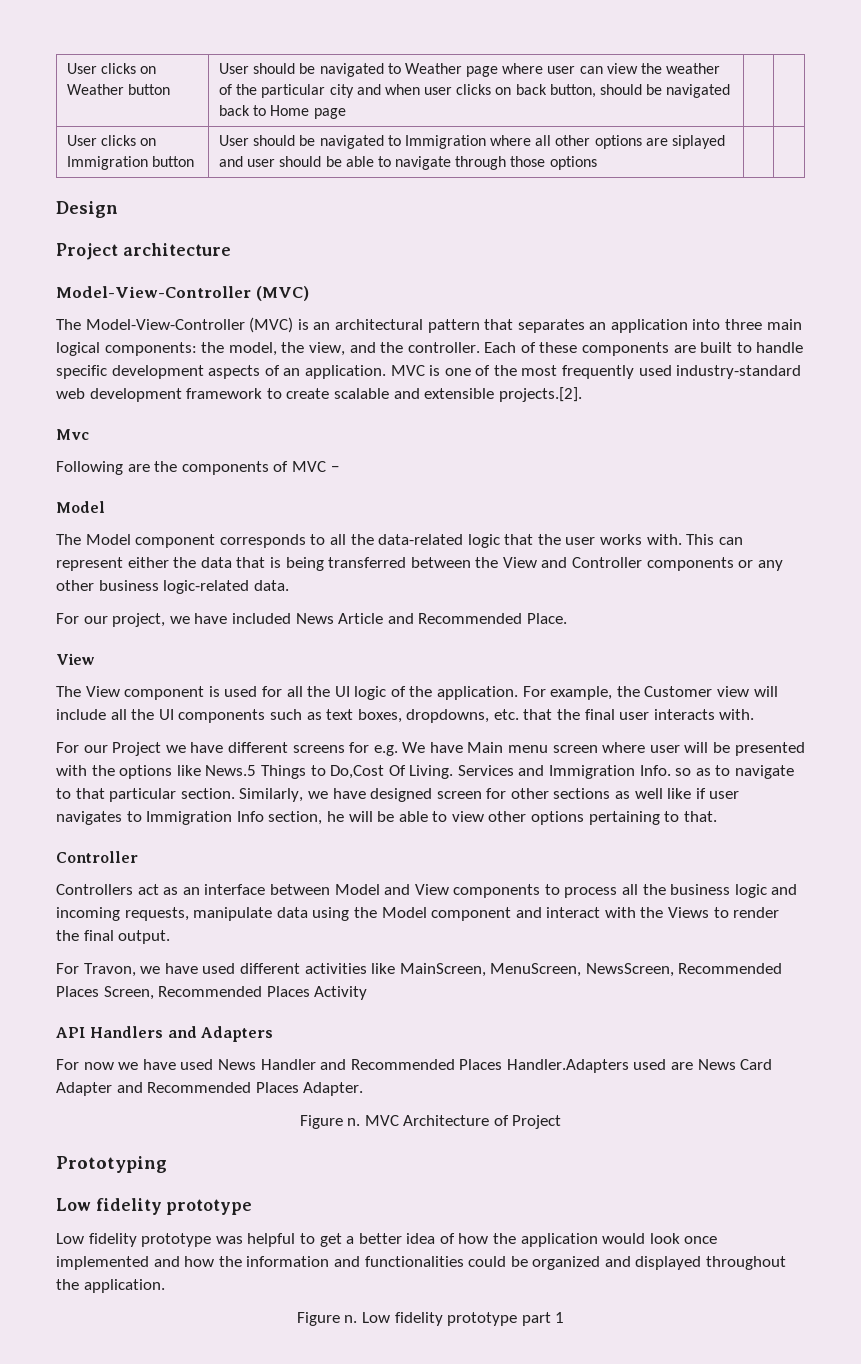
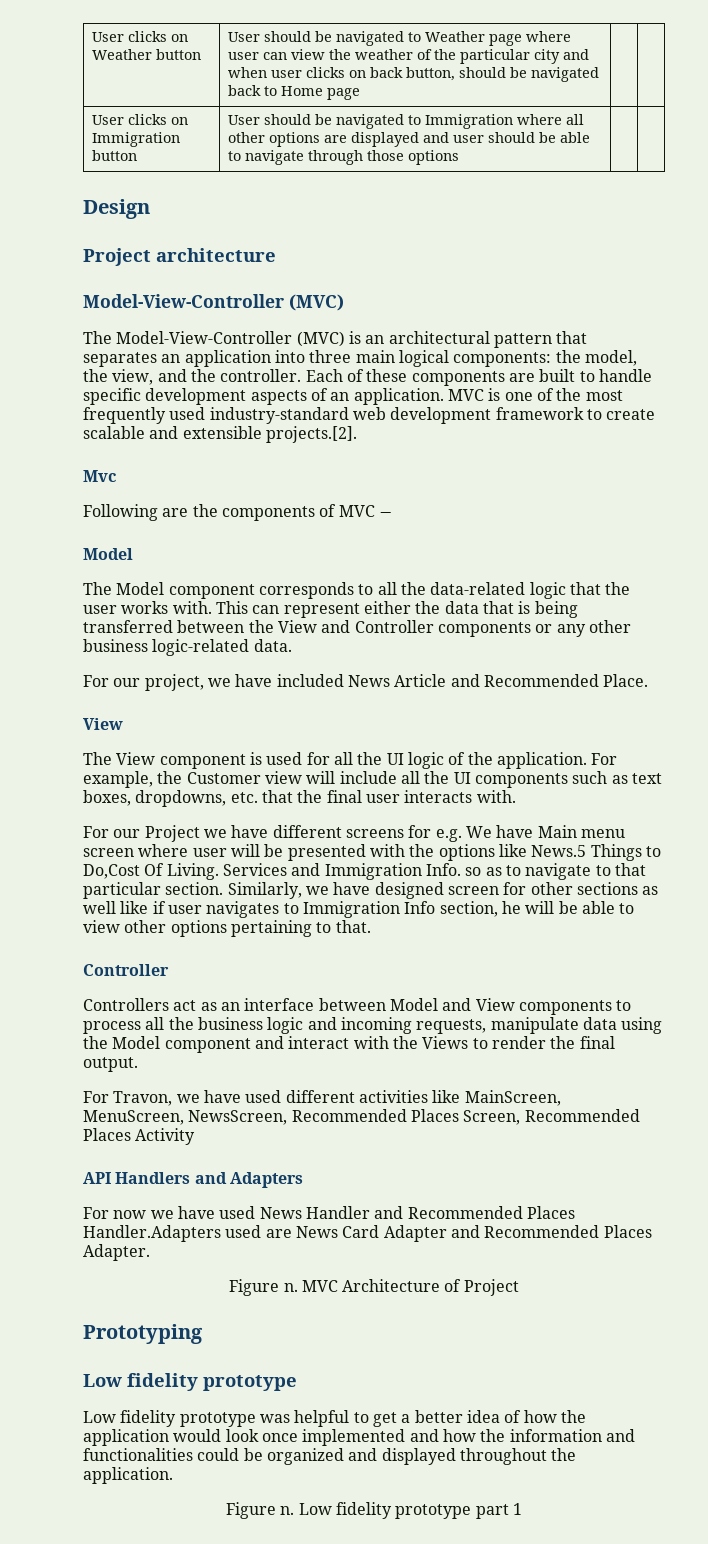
- User clicks on Immigration button | User should be navigated to Immigration where all other options are siplayed and user should be able to navigate through those options | |
+ User clicks on Immigration button | User should be navigated to Immigration where all other options are displayed and user should be able to navigate through those options | |

